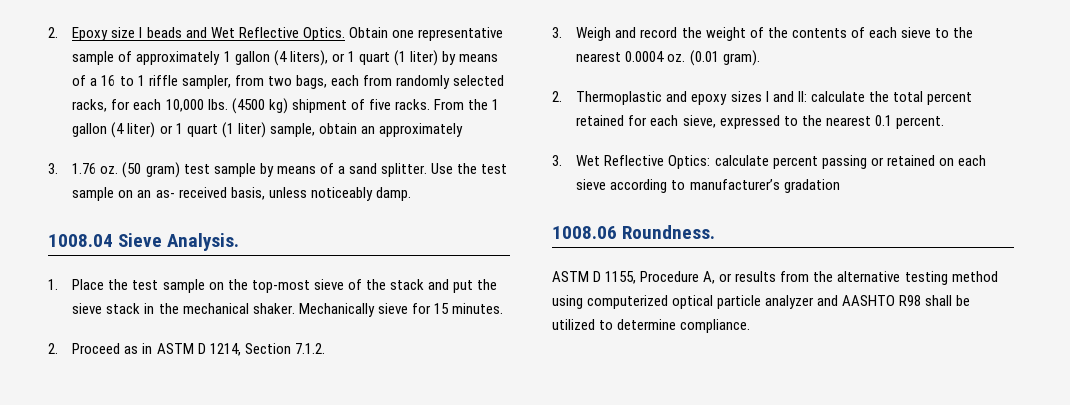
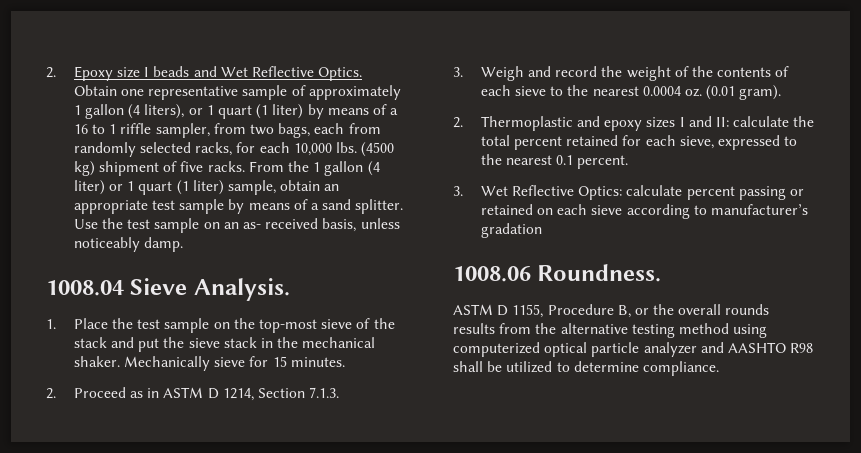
- From the 1 gallon (4 liter) or 1 quart (1 liter) sample, obtain an approximately
- 3. 1.76 oz. (50 gram) test sample by means of a sand splitter.
+ From the 1 gallon (4 liter) or 1 quart (1 liter) sample, obtain an appropriate test sample by means of a sand splitter.
- 2. Proceed as in ASTM D 1214, Section 7.1.2.
+ 2. Proceed as in ASTM D 1214, Section 7.1.3.
- ASTM D 1155, Procedure A, or results from the alternative testing method using computerized optical particle analyzer and AASHTO R98 shall be utilized to determine compliance.
+ ASTM D 1155, Procedure B, or the overall rounds results from the alternative testing method using computerized optical particle analyzer and AASHTO R98 shall be utilized to determine compliance.

